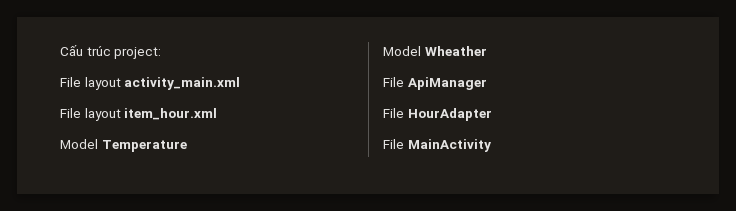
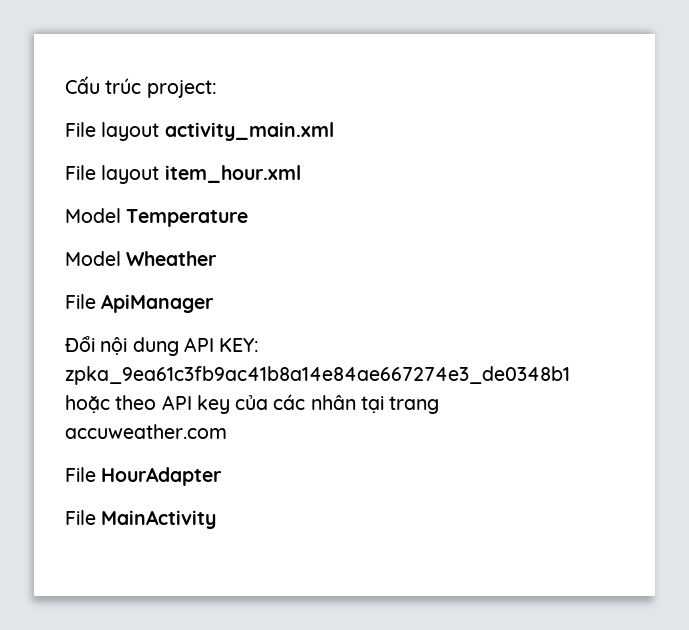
+ Đổi nội dung API KEY: zpka_9ea61c3fb9ac41b8a14e84ae667274e3_de0348b1 hoặc theo API key của các nhân tại trang accuweather.com

